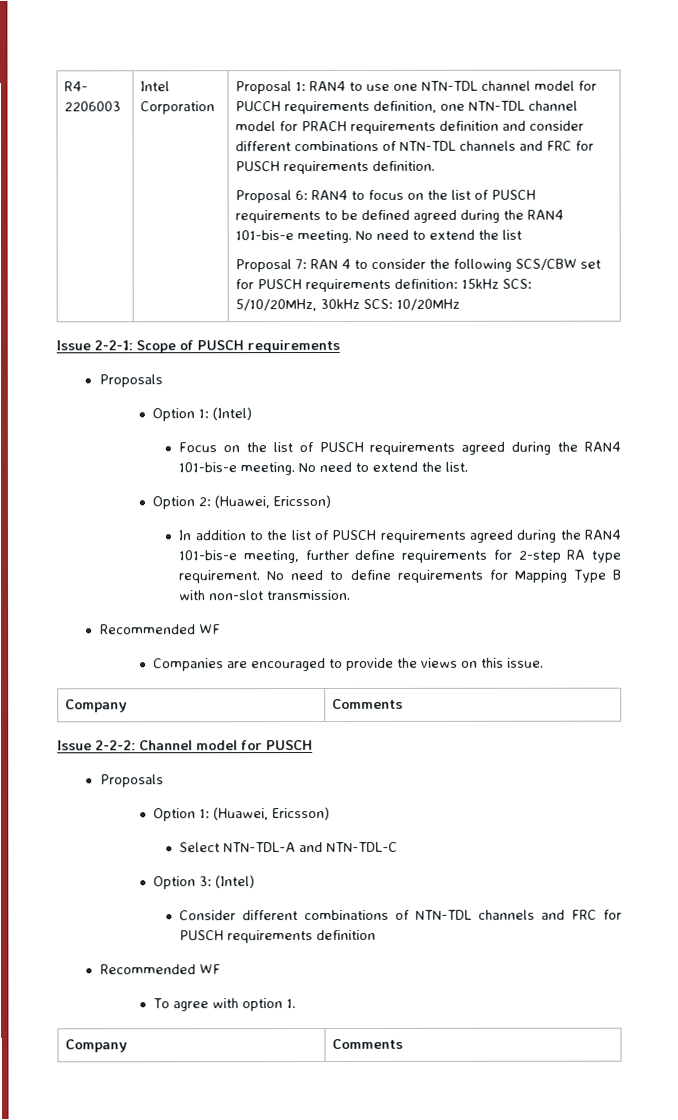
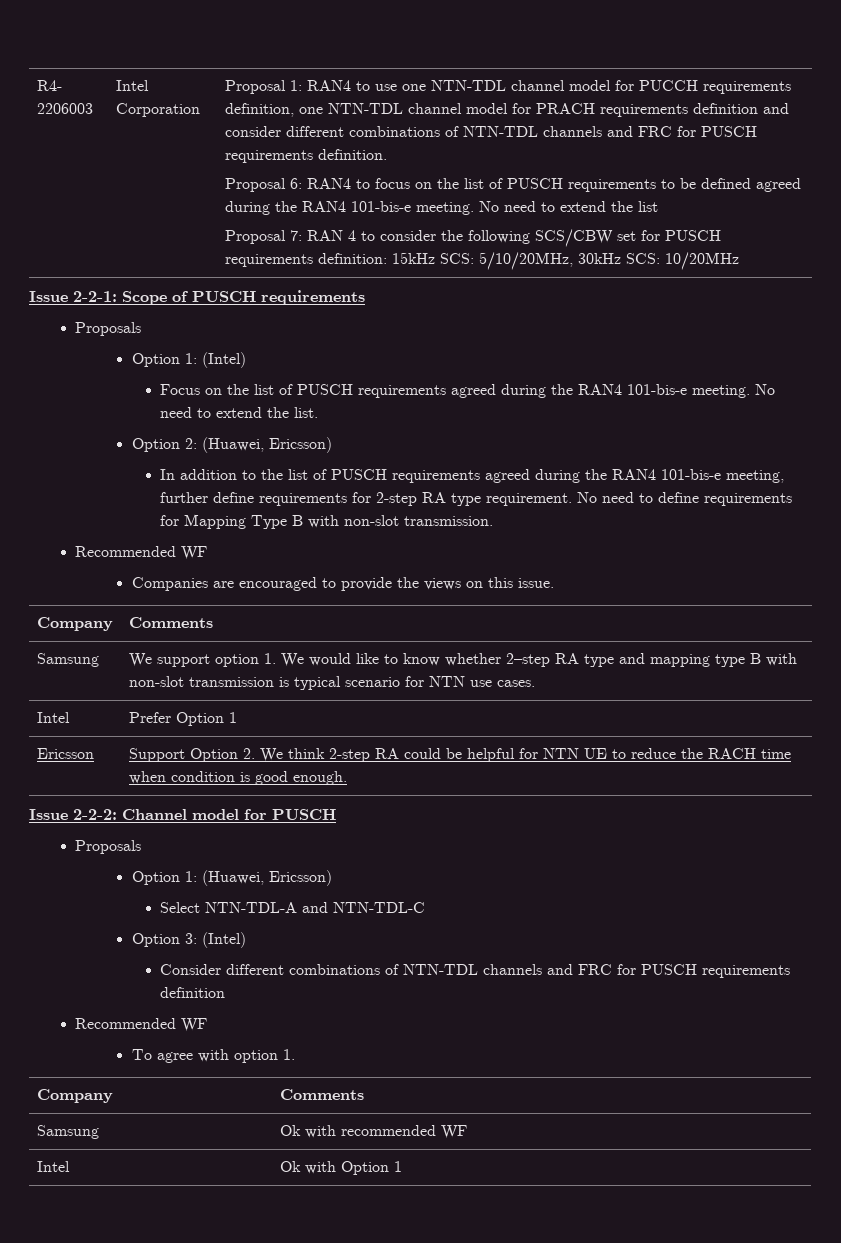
+ Samsung | We support option 1. We would like to know whether 2–step RA type and mapping type B with non-slot transmission is typical scenario for NTN use cases.
+ Intel | Prefer Option 1
+ Ericsson | Support Option 2. We think 2-step RA could be helpful for NTN UE to reduce the RACH time when condition is good enough.
+ Samsung | Ok with recommended WF
+ Intel | Ok with Option 1

